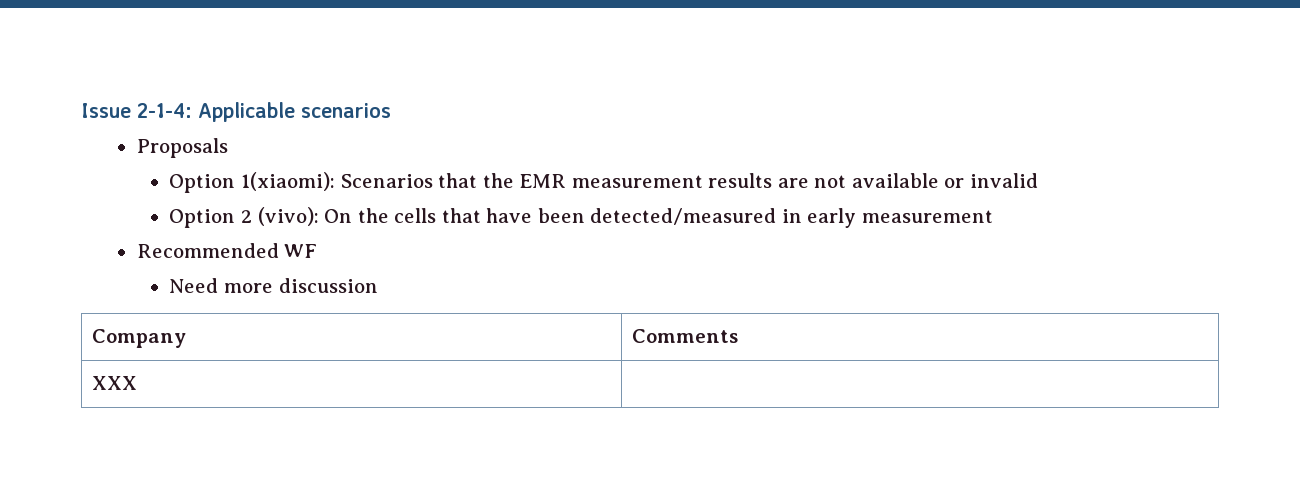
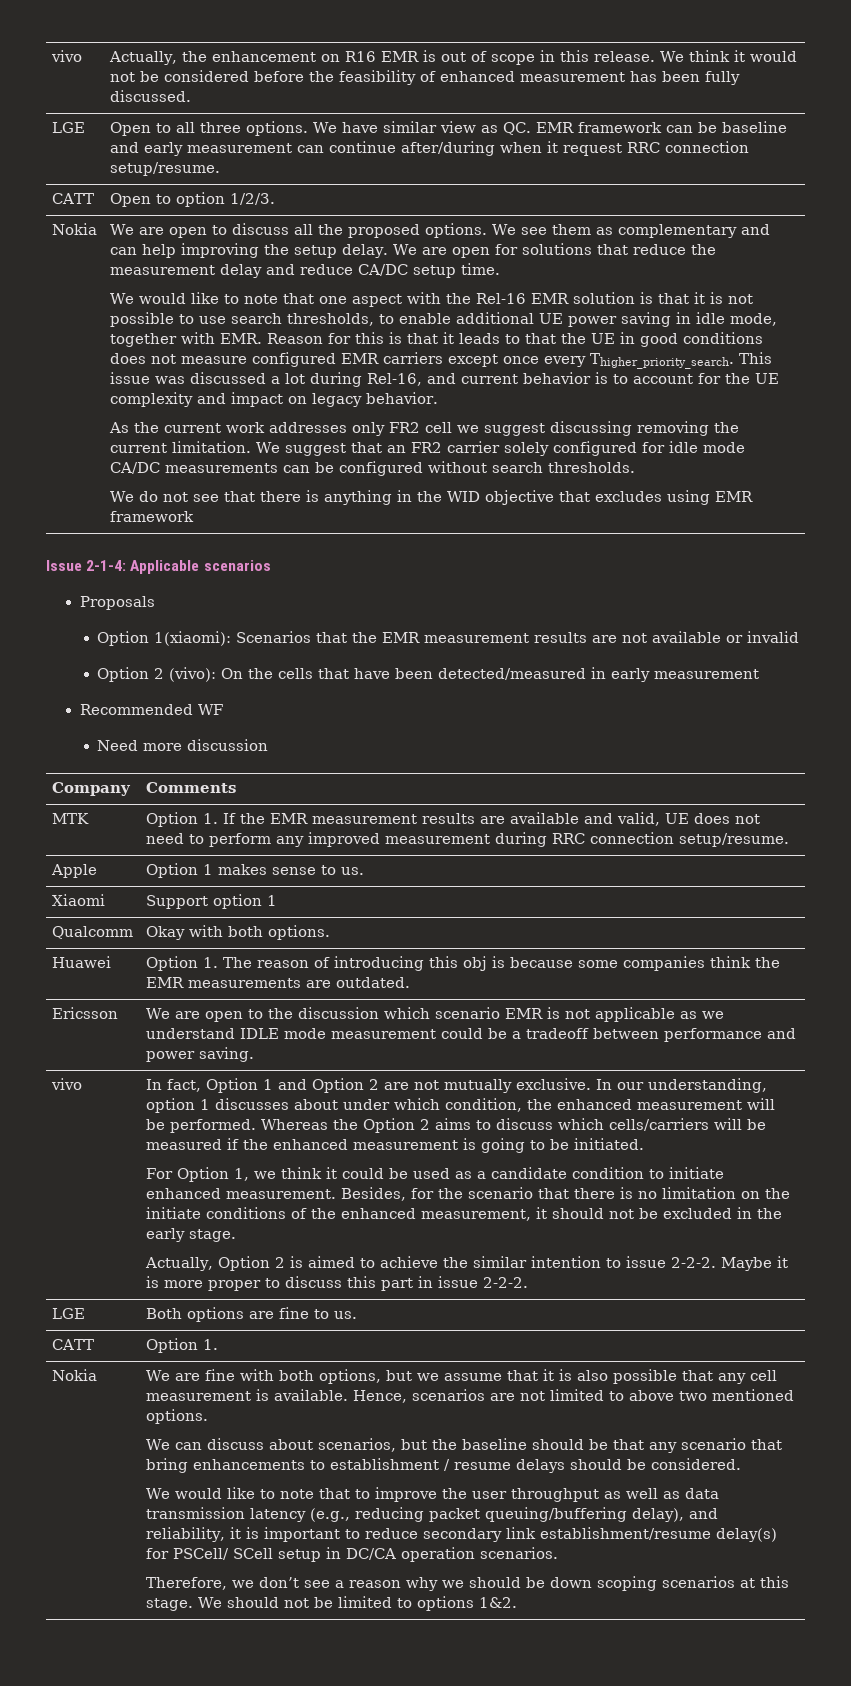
+ vivo | Actually, the enhancement on R16 EMR is out of scope in this release. We think it would not be considered before the feasibility of enhanced measurement has been fully discussed.
+ LGE | Open to all three options. We have similar view as QC. EMR framework can be baseline and early measurement can continue after/during when it request RRC connection setup/resume.
+ CATT | Open to option 1/2/3.
+ Nokia | We are open to discuss all the proposed options. We see them as complementary and can help improving the setup delay. We are open for solutions that reduce the measurement delay and reduce CA/DC setup time.
+ We would like to note that one aspect with the Rel-16 EMR solution is that it is not possible to use search thresholds, to enable additional UE power saving in idle mode, together with EMR. Reason for this is that it leads to that the UE in good conditions does not measure configured EMR carriers except once every Thigher_priority_search. This issue was discussed a lot during Rel-16, and current behavior is to account for the UE complexity and impact on legacy behavior.
+ As the current work addresses only FR2 cell we suggest discussing removing the current limitation. We suggest that an FR2 carrier solely configured for idle mode CA/DC measurements can be configured without search thresholds.
+ We do not see that there is anything in the WID objective that excludes using EMR framework
- XXX |
+ MTK | Option 1. If the EMR measurement results are available and valid, UE does not need to perform any improved measurement during RRC connection setup/resume.
+ Apple | Option 1 makes sense to us.
+ Xiaomi | Support option 1
+ Qualcomm | Okay with both options.
+ Huawei | Option 1. The reason of introducing this obj is because some companies think the EMR measurements are outdated.
+ Ericsson | We are open to the discussion which scenario EMR is not applicable as we understand IDLE mode measurement could be a tradeoff between performance and power saving.
+ vivo | In fact, Option 1 and Option 2 are not mutually exclusive. In our understanding, option 1 discusses about under which condition, the enhanced measurement will be performed. Whereas the Option 2 aims to discuss which cells/carriers will be measured if the enhanced measurement is going to be initiated.
+ For Option 1, we think it could be used as a candidate condition to initiate enhanced measurement. Besides, for the scenario that there is no limitation on the initiate conditions of the enhanced measurement, it should not be excluded in the early stage.
+ Actually, Option 2 is aimed to achieve the similar intention to issue 2-2-2. Maybe it is more proper to discuss this part in issue 2-2-2.
+ LGE | Both options are fine to us.
+ CATT | Option 1.
+ Nokia | We are fine with both options, but we assume that it is also possible that any cell measurement is available. Hence, scenarios are not limited to above two mentioned options.
+ We can discuss about scenarios, but the baseline should be that any scenario that bring enhancements to establishment / resume delays should be considered.
+ We would like to note that to improve the user throughput as well as data transmission latency (e.g., reducing packet queuing/buffering delay), and reliability, it is important to reduce secondary link establishment/resume delay(s) for PSCell/ SCell setup in DC/CA operation scenarios.
+ Therefore, we don’t see a reason why we should be down scoping scenarios at this stage. We should not be limited to options 1&2.

